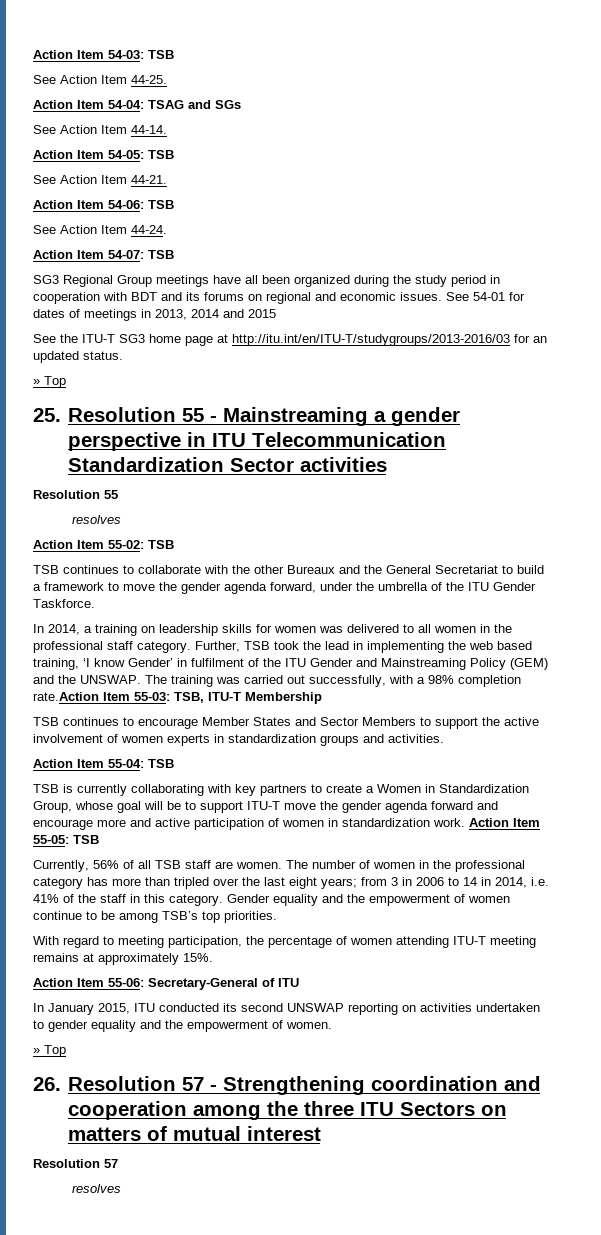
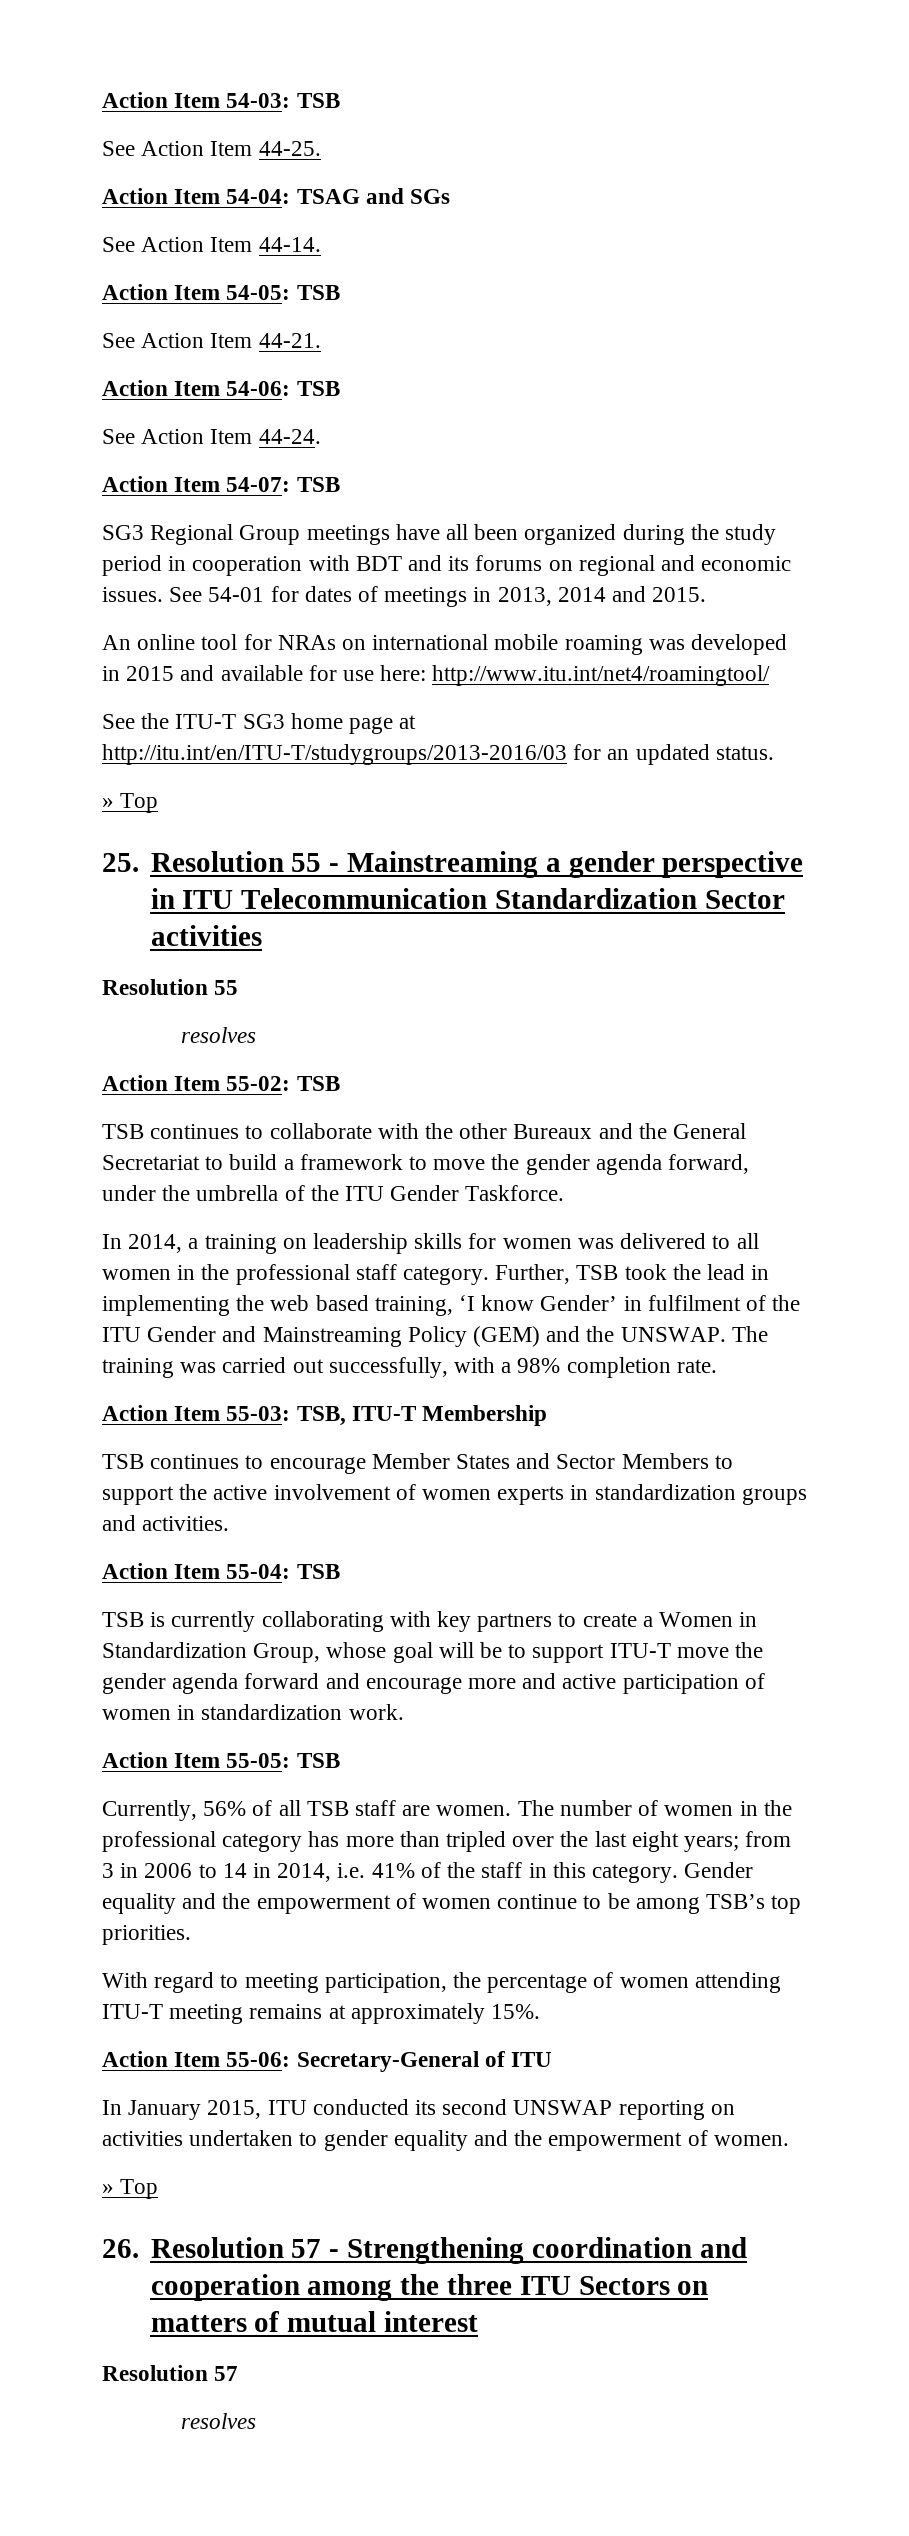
- See 54-01 for dates of meetings in 2013, 2014 and 2015
+ See 54-01 for dates of meetings in 2013, 2014 and 2015.
+ An online tool for NRAs on international mobile roaming was developed in 2015 and available for use here: http://www.itu.int/net4/roamingtool/
- The training was carried out successfully, with a 98% completion rate.Action Item 55-03: TSB, ITU-T Membership
+ The training was carried out successfully, with a 98% completion rate.
+ Action Item 55-03: TSB, ITU-T Membership
- TSB is currently collaborating with key partners to create a Women in Standardization Group, whose goal will be to support ITU-T move the gender agenda forward and encourage more and active participation of women in standardization work. Action Item 55-05: TSB
+ TSB is currently collaborating with key partners to create a Women in Standardization Group, whose goal will be to support ITU-T move the gender agenda forward and encourage more and active participation of women in standardization work.
+ Action Item 55-05: TSB

